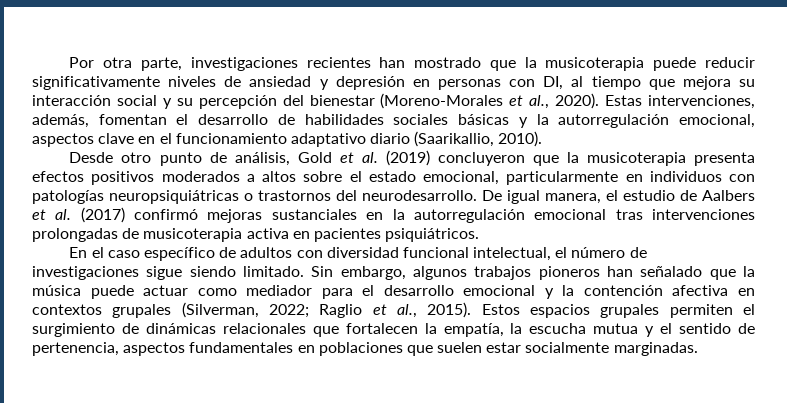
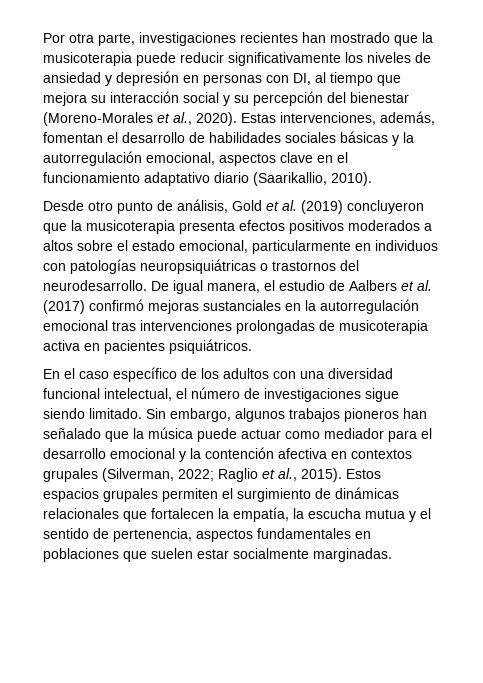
- Por otra parte, investigaciones recientes han mostrado que la musicoterapia puede reducir significativamente niveles de ansiedad y depresión en personas con DI, al tiempo que mejora su interacción social y su percepción del bienestar (Moreno-Morales et al., 2020).
+ Por otra parte, investigaciones recientes han mostrado que la musicoterapia puede reducir significativamente los niveles de ansiedad y depresión en personas con DI, al tiempo que mejora su interacción social y su percepción del bienestar (Moreno-Morales et al., 2020).
- En el caso específico de adultos con diversidad funcional intelectual, el número de investigaciones sigue siendo limitado.
+ En el caso específico de los adultos con una diversidad funcional intelectual, el número de investigaciones sigue siendo limitado.

